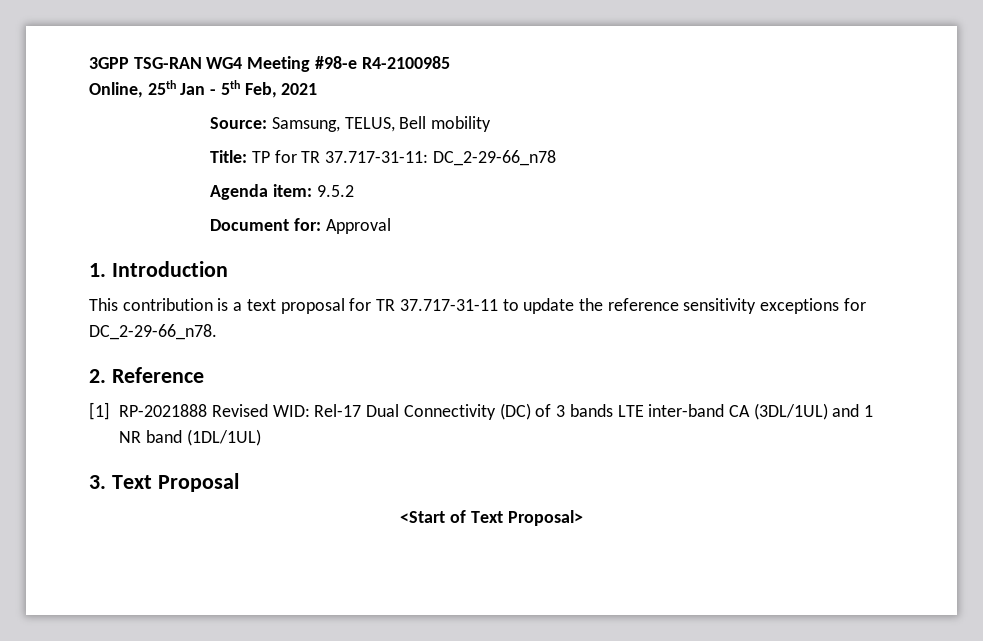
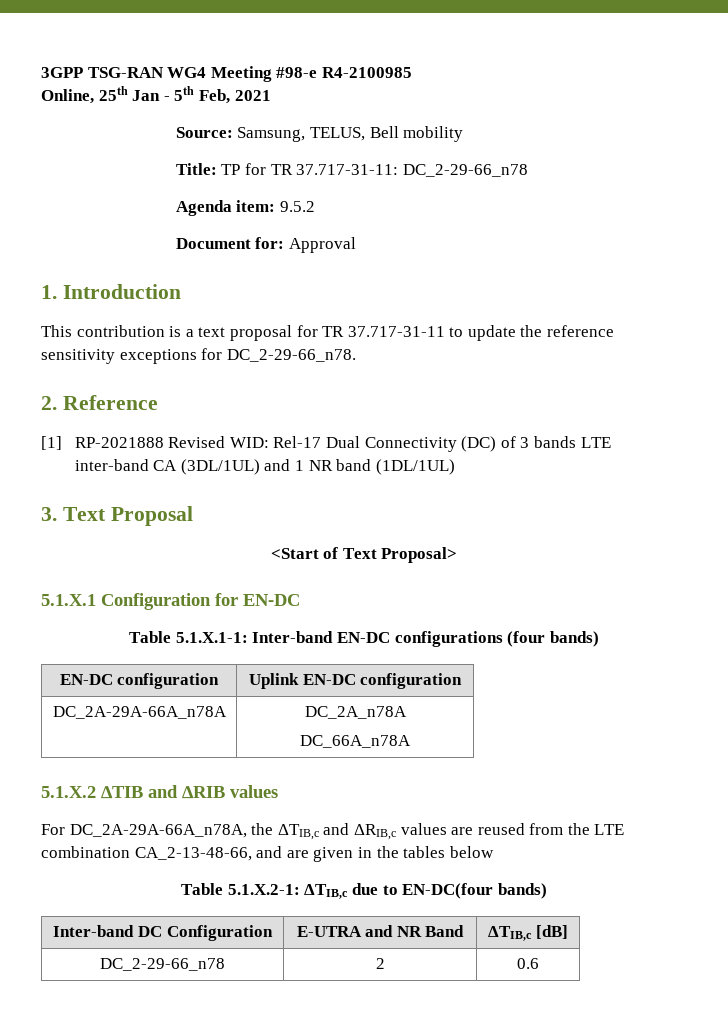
+ 5.1.X.1 Configuration for EN-DC
+ Table 5.1.X.1-1: Inter-band EN-DC configurations (four bands)
+ EN-DC configuration | Uplink EN-DC configuration
+ DC_2A-29A-66A_n78A | DC_2A_n78A
+ DC_66A_n78A
+ 5.1.X.2 ∆TIB and ∆RIB values
+ For DC_2A-29A-66A_n78A, the ΔTIB,c and ΔRIB,c values are reused from the LTE combination CA_2-13-48-66, and are given in the tables below
+ Table 5.1.X.2-1: ΔTIB,c due to EN-DC(four bands)
+ Inter-band DC Configuration | E-UTRA and NR Band | ΔTIB,c [dB]
+ DC_2-29-66_n78 | 2 | 0.6

